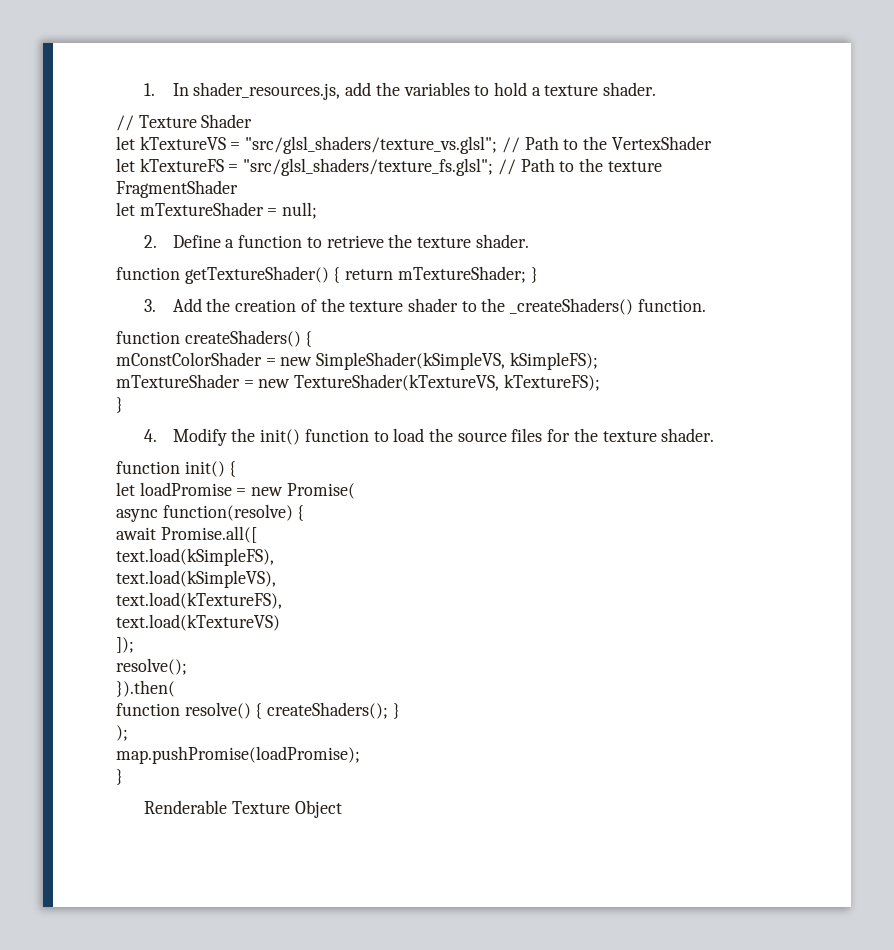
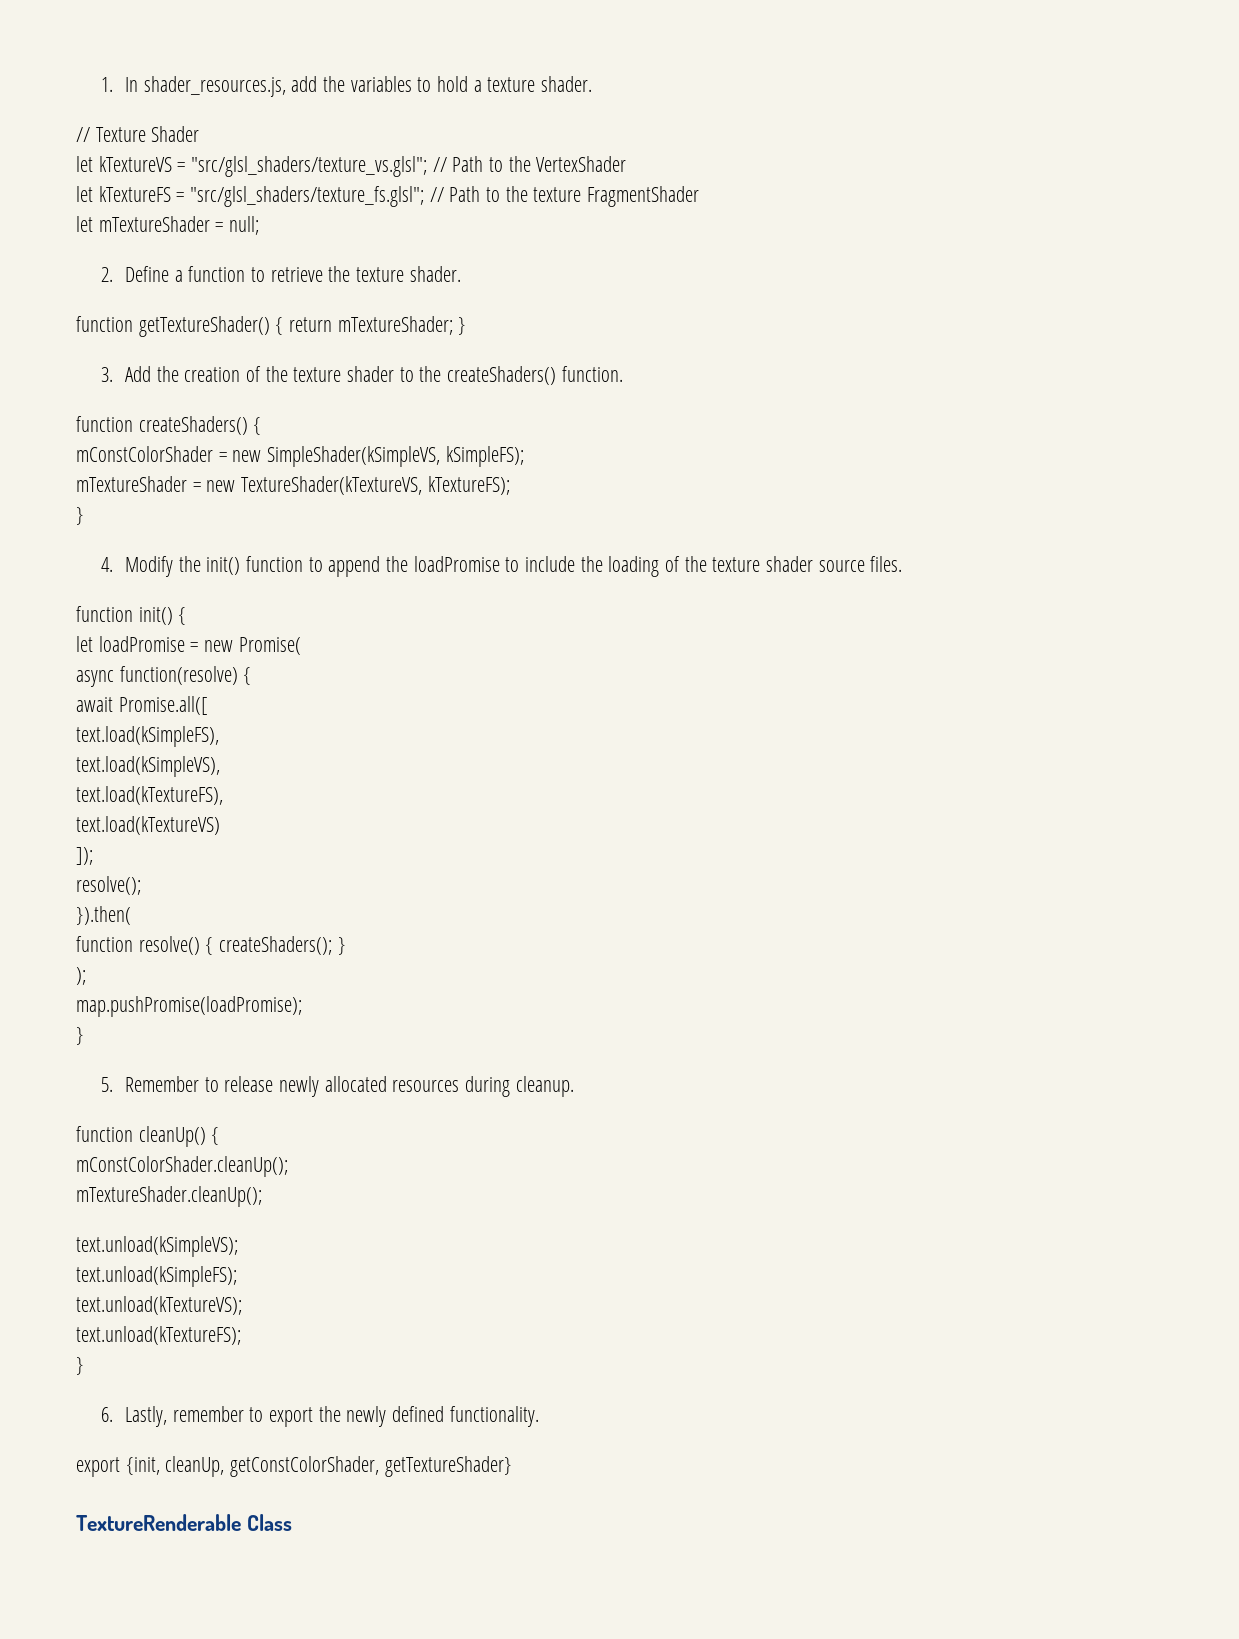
- 3. Add the creation of the texture shader to the _createShaders() function.
+ 3. Add the creation of the texture shader to the createShaders() function.
- 4. Modify the init() function to load the source files for the texture shader.
+ 4. Modify the init() function to append the loadPromise to include the loading of the texture shader source files.
- Renderable Texture Object
+ 5. Remember to release newly allocated resources during cleanup.
+ function cleanUp() {
+ mConstColorShader.cleanUp();
+ mTextureShader.cleanUp();
+ text.unload(kSimpleVS);
+ text.unload(kSimpleFS);
+ text.unload(kTextureVS);
+ text.unload(kTextureFS);
+ }
+ 6. Lastly, remember to export the newly defined functionality.
+ export {init, cleanUp, getConstColorShader, getTextureShader}
+ TextureRenderable Class

